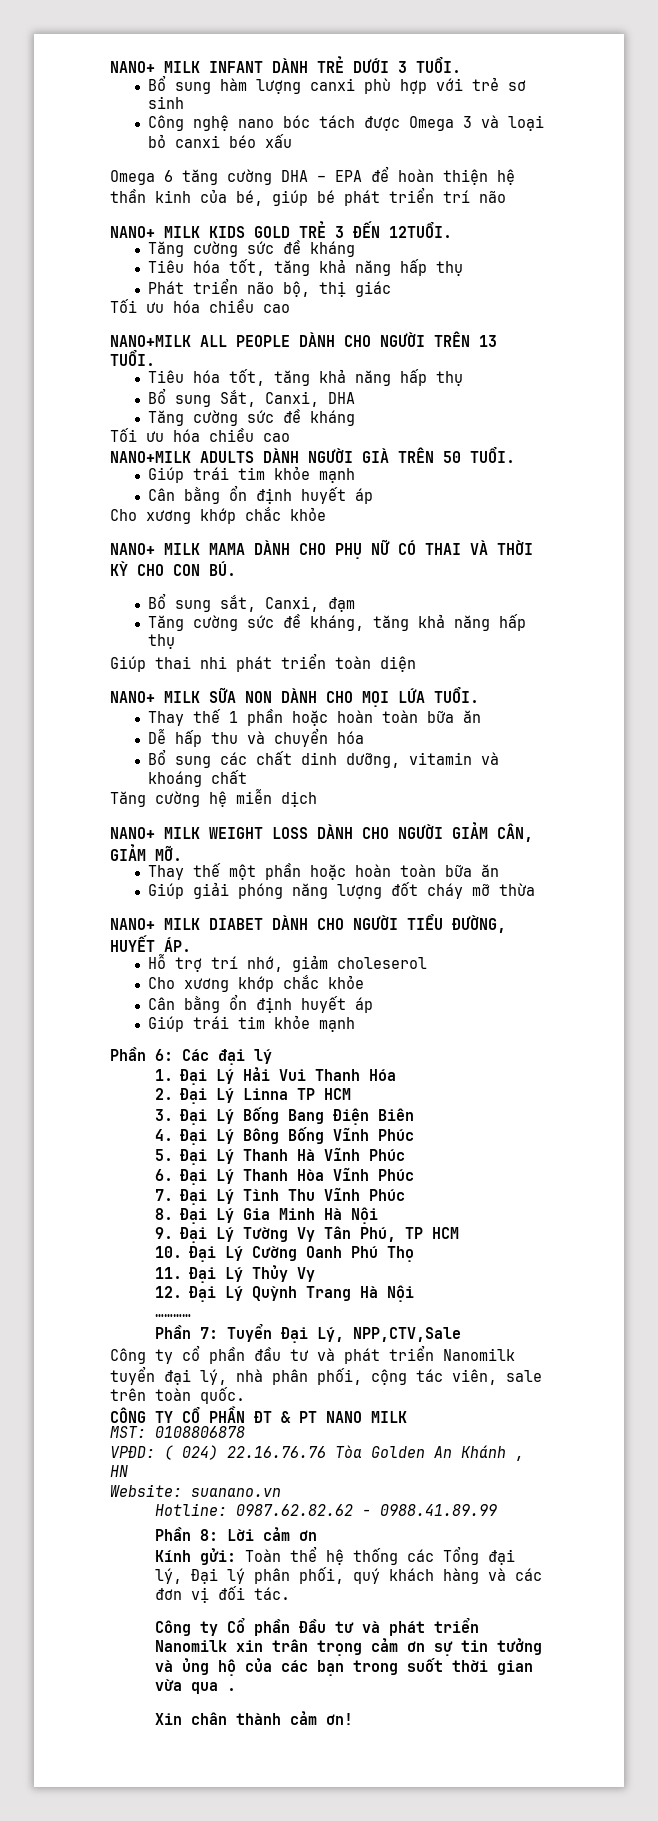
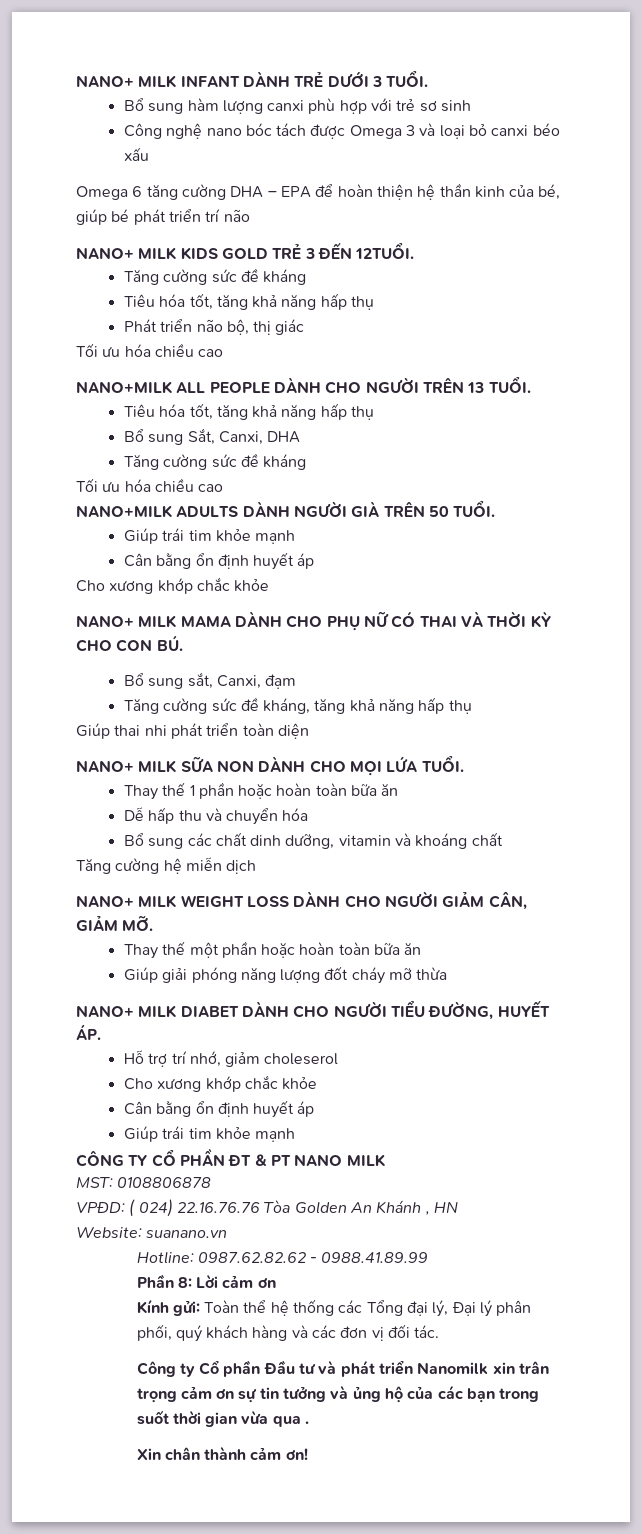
- Phần 6: Các đại lý
- 1. Đại Lý Hải Vui Thanh Hóa
- 2. Đại Lý Linna TP HCM
- 3. Đại Lý Bống Bang Điện Biên
- 4. Đại Lý Bông Bống Vĩnh Phúc
- 5. Đại Lý Thanh Hà Vĩnh Phúc
- 6. Đại Lý Thanh Hòa Vĩnh Phúc
- 7. Đại Lý Tình Thu Vĩnh Phúc
- 8. Đại Lý Gia Minh Hà Nội
- 9. Đại Lý Tường Vy Tân Phú, TP HCM
- 10. Đại Lý Cường Oanh Phú Thọ
- 11. Đại Lý Thủy Vy
- 12. Đại Lý Quỳnh Trang Hà Nội
- …………
- Phần 7: Tuyển Đại Lý, NPP,CTV,Sale
- Công ty cổ phần đầu tư và phát triển Nanomilk tuyển đại lý, nhà phân phối, cộng tác viên, sale trên toàn quốc.

